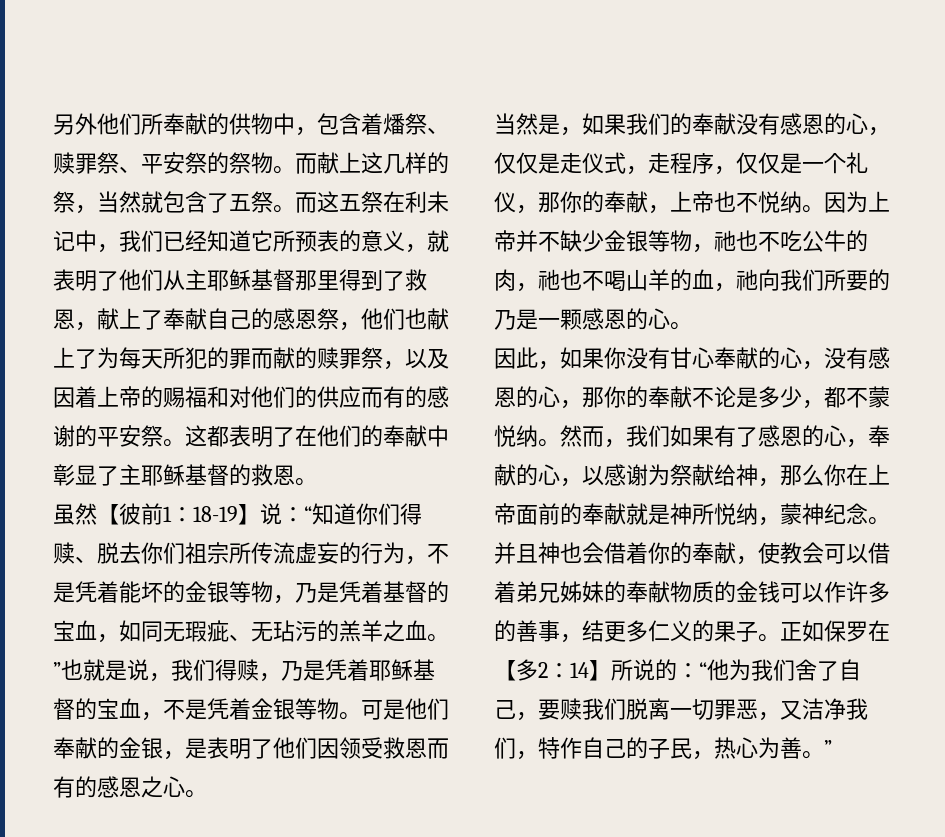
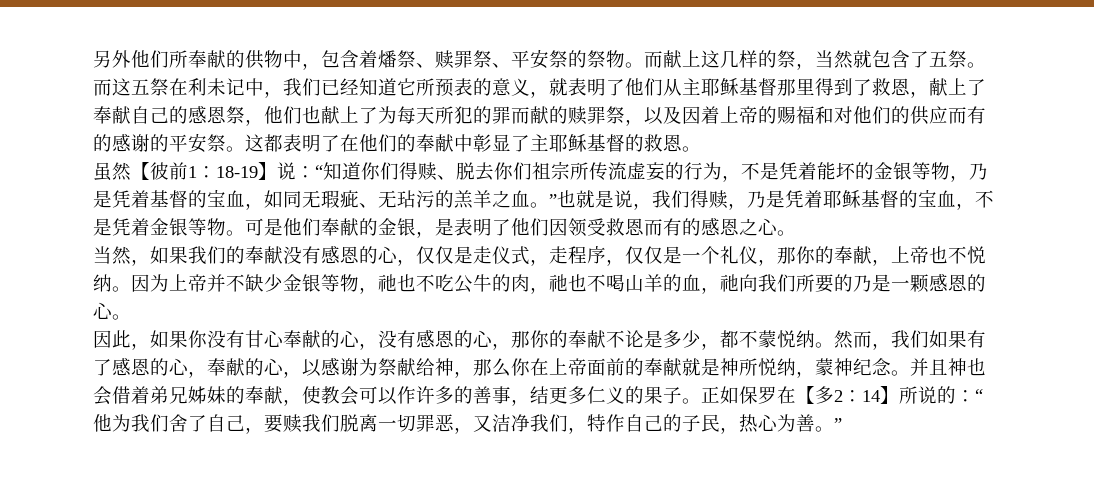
- 当然是，如果我们的奉献没有感恩的心，仅仅是走仪式，走程序，仅仅是一个礼仪，那你的奉献，上帝也不悦纳。
+ 当然，如果我们的奉献没有感恩的心，仅仅是走仪式，走程序，仅仅是一个礼仪，那你的奉献，上帝也不悦纳。
- 并且神也会借着你的奉献，使教会可以借着弟兄姊妹的奉献物质的金钱可以作许多的善事，结更多仁义的果子。
+ 并且神也会借着弟兄姊妹的奉献，使教会可以作许多的善事，结更多仁义的果子。

